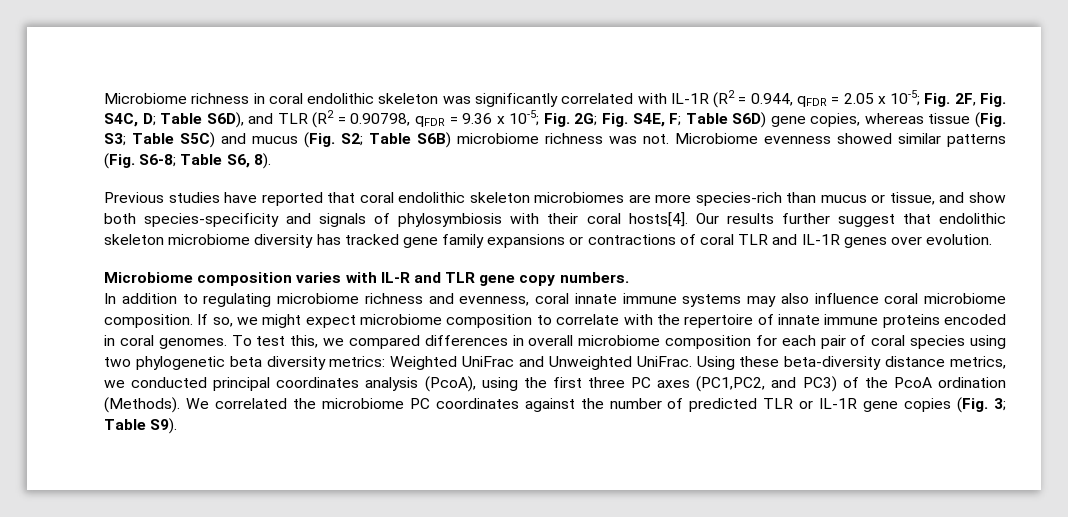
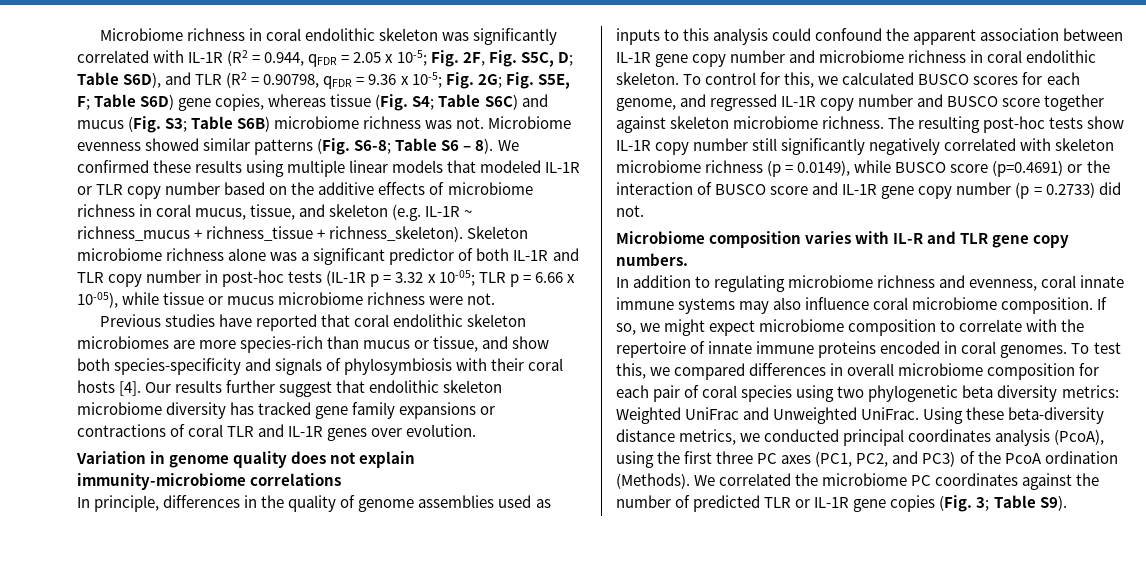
- Microbiome richness in coral endolithic skeleton was significantly correlated with IL-1R (R2 = 0.944, qFDR = 2.05 x 10-5; Fig. 2F, Fig. S4C, D; Table S6D), and TLR (R2 = 0.90798, qFDR = 9.36 x 10-5; Fig. 2G; Fig. S4E, F; Table S6D) gene copies, whereas tissue (Fig. S3; Table S5C) and mucus (Fig. S2; Table S6B) microbiome richness was not.
+ Microbiome richness in coral endolithic skeleton was significantly correlated with IL-1R (R2 = 0.944, qFDR = 2.05 x 10-5; Fig. 2F, Fig. S5C, D; Table S6D), and TLR (R2 = 0.90798, qFDR = 9.36 x 10-5; Fig. 2G; Fig. S5E, F; Table S6D) gene copies, whereas tissue (Fig. S4; Table S6C) and mucus (Fig. S3; Table S6B) microbiome richness was not.
- Microbiome evenness showed similar patterns (Fig. S6-8; Table S6, 8).
+ Microbiome evenness showed similar patterns (Fig. S6-8; Table S6 – 8). We confirmed these results using multiple linear models that modeled IL-1R or TLR copy number based on the additive effects of microbiome richness in coral mucus, tissue, and skeleton (e.g. IL-1R ~ richness_mucus + richness_tissue + richness_skeleton). Skeleton microbiome richness alone was a significant predictor of both IL-1R and TLR copy number in post-hoc tests (IL-1R p = 3.32 x 10-05; TLR p = 6.66 x 10-05), while tissue or mucus microbiome richness were not.
- Previous studies have reported that coral endolithic skeleton microbiomes are more species-rich than mucus or tissue, and show both species-specificity and signals of phylosymbiosis with their coral hosts[4].
+ Previous studies have reported that coral endolithic skeleton microbiomes are more species-rich than mucus or tissue, and show both species-specificity and signals of phylosymbiosis with their coral hosts [4].
+ Variation in genome quality does not explain immunity-microbiome correlations
+ In principle, differences in the quality of genome assemblies used as inputs to this analysis could confound the apparent association between IL-1R gene copy number and microbiome richness in coral endolithic skeleton. To control for this, we calculated BUSCO scores for each genome, and regressed IL-1R copy number and BUSCO score together against skeleton microbiome richness. The resulting post-hoc tests show IL-1R copy number still significantly negatively correlated with skeleton microbiome richness (p = 0.0149), while BUSCO score (p=0.4691) or the interaction of BUSCO score and IL-1R gene copy number (p = 0.2733) did not.
- Using these beta-diversity distance metrics, we conducted principal coordinates analysis (PcoA), using the first three PC axes (PC1,PC2, and PC3) of the PcoA ordination (Methods).
+ Using these beta-diversity distance metrics, we conducted principal coordinates analysis (PcoA), using the first three PC axes (PC1, PC2, and PC3) of the PcoA ordination (Methods).

